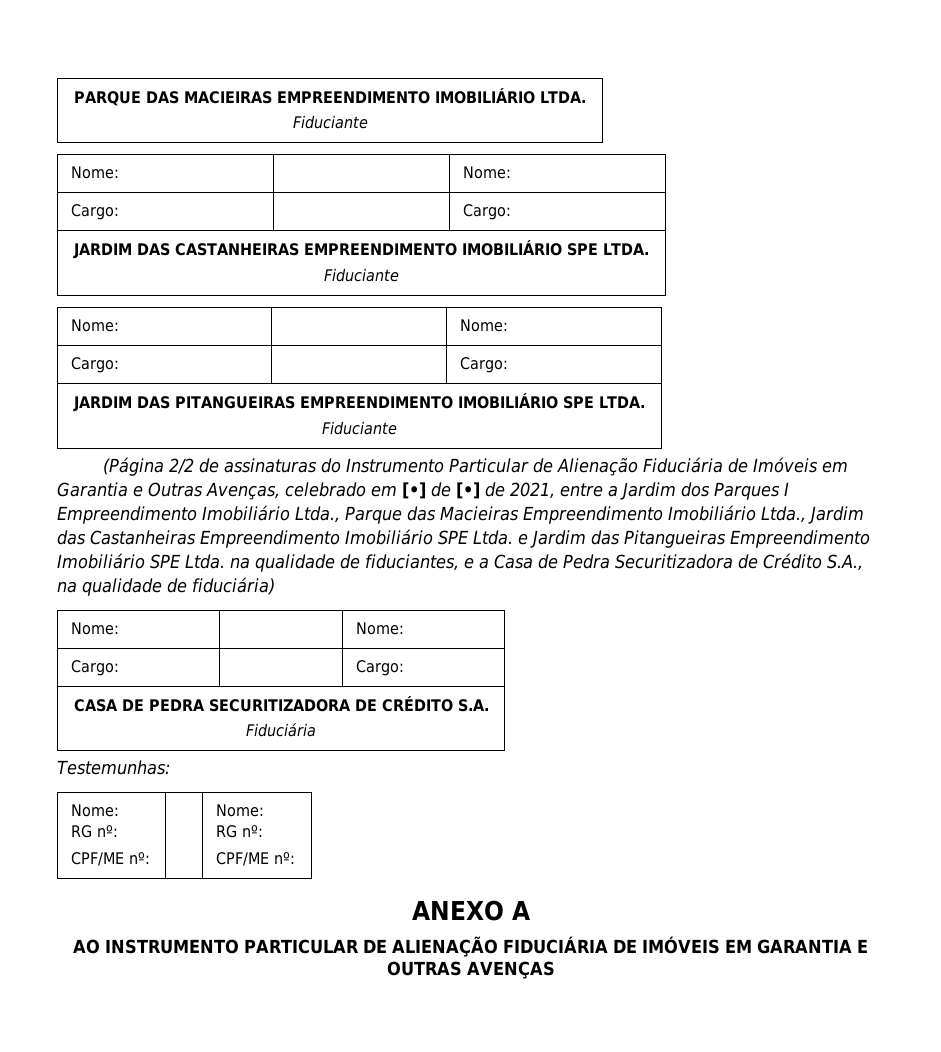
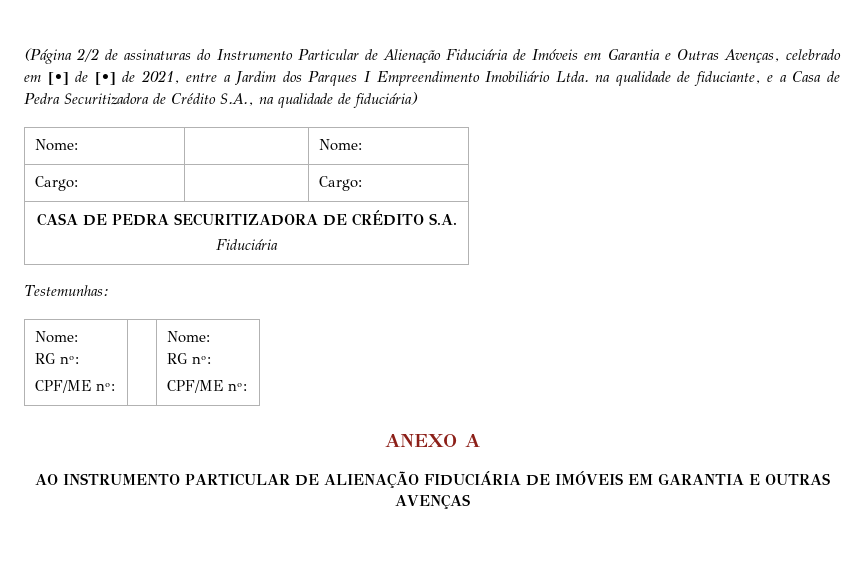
- PARQUE DAS MACIEIRAS EMPREENDIMENTO IMOBILIÁRIO LTDA.
- Fiduciante
- Nome: | | Nome:
- Cargo: | | Cargo:
- JARDIM DAS CASTANHEIRAS EMPREENDIMENTO IMOBILIÁRIO SPE LTDA.
- Fiduciante
- Nome: | | Nome:
- Cargo: | | Cargo:
- JARDIM DAS PITANGUEIRAS EMPREENDIMENTO IMOBILIÁRIO SPE LTDA.
- Fiduciante
- (Página 2/2 de assinaturas do Instrumento Particular de Alienação Fiduciária de Imóveis em Garantia e Outras Avenças, celebrado em [•] de [•] de 2021, entre a Jardim dos Parques I Empreendimento Imobiliário Ltda., Parque das Macieiras Empreendimento Imobiliário Ltda., Jardim das Castanheiras Empreendimento Imobiliário SPE Ltda. e Jardim das Pitangueiras Empreendimento Imobiliário SPE Ltda. na qualidade de fiduciantes, e a Casa de Pedra Securitizadora de Crédito S.A., na qualidade de fiduciária)
+ (Página 2/2 de assinaturas do Instrumento Particular de Alienação Fiduciária de Imóveis em Garantia e Outras Avenças, celebrado em [•] de [•] de 2021, entre a Jardim dos Parques I Empreendimento Imobiliário Ltda. na qualidade de fiduciante, e a Casa de Pedra Securitizadora de Crédito S.A., na qualidade de fiduciária)

